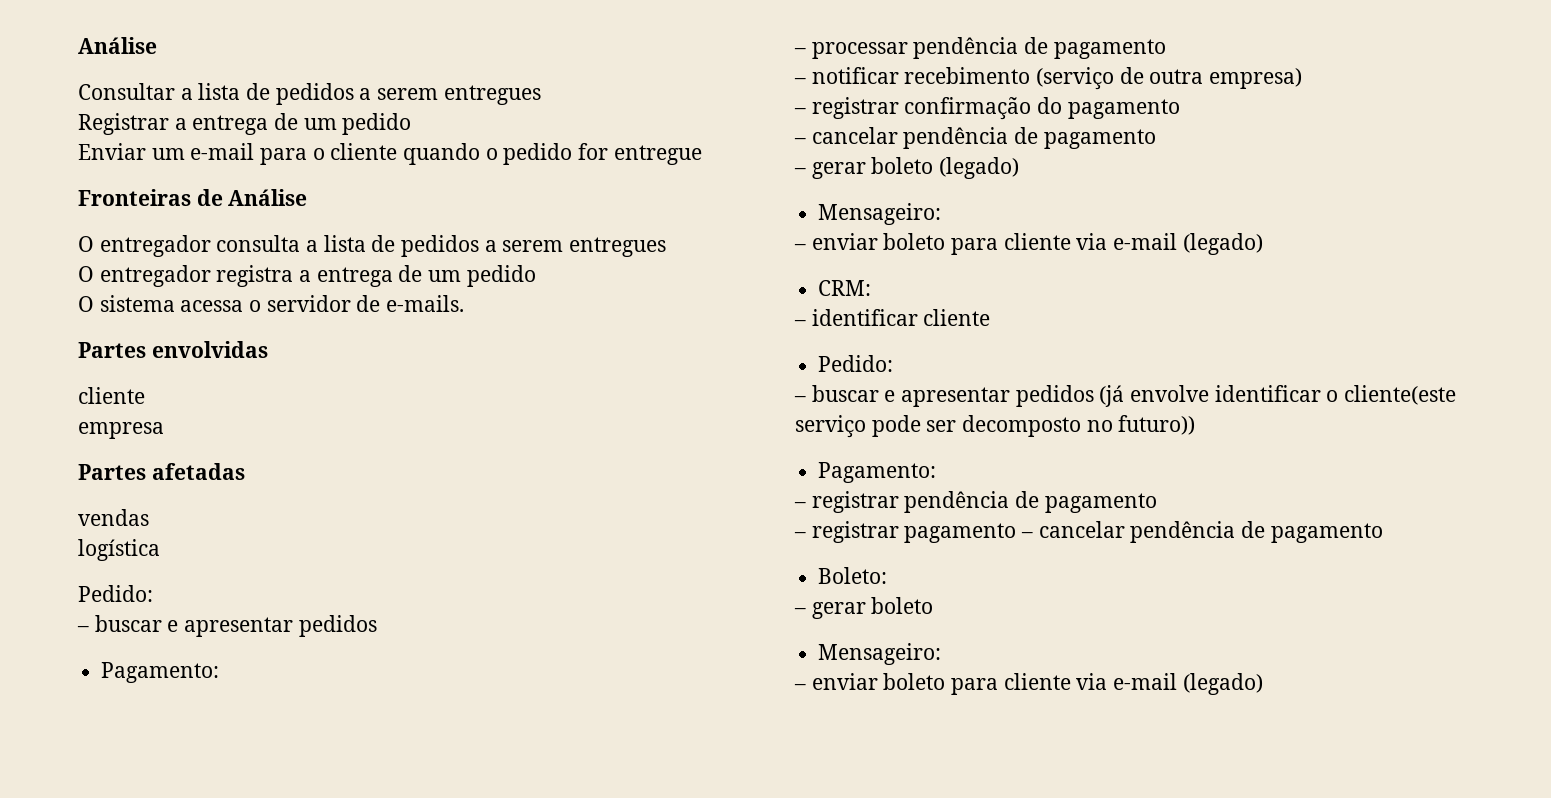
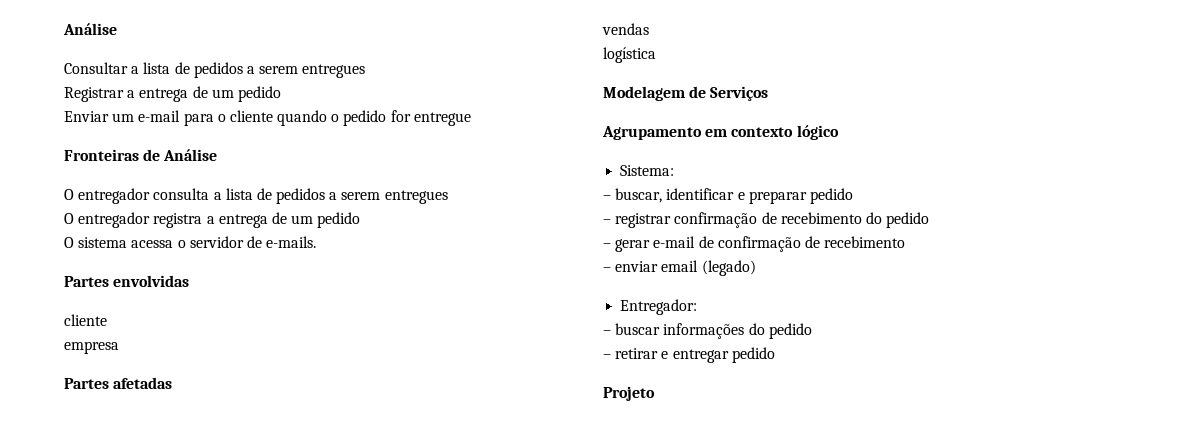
  logística
- Pedido:
- – buscar e apresentar pedidos
- Pagamento:
- – processar pendência de pagamento
- – notificar recebimento (serviço de outra empresa)
- – registrar confirmação do pagamento
- – cancelar pendência de pagamento
- – gerar boleto (legado)
- Mensageiro:
- – enviar boleto para cliente via e-mail (legado)
- CRM:
- – identificar cliente
- Pedido:
- – buscar e apresentar pedidos (já envolve identificar o cliente(este serviço pode ser decomposto no futuro))
- Pagamento:
- – registrar pendência de pagamento
- – registrar pagamento – cancelar pendência de pagamento
- Boleto:
- – gerar boleto
- Mensageiro:
- – enviar boleto para cliente via e-mail (legado)
+ Modelagem de Serviços
+ Agrupamento em contexto lógico
+ Sistema:
+ – buscar, identificar e preparar pedido
+ – registrar confirmação de recebimento do pedido
+ – gerar e-mail de confirmação de recebimento
+ – enviar email (legado)
+ Entregador:
+ – buscar informações do pedido
+ – retirar e entregar pedido
+ Projeto

